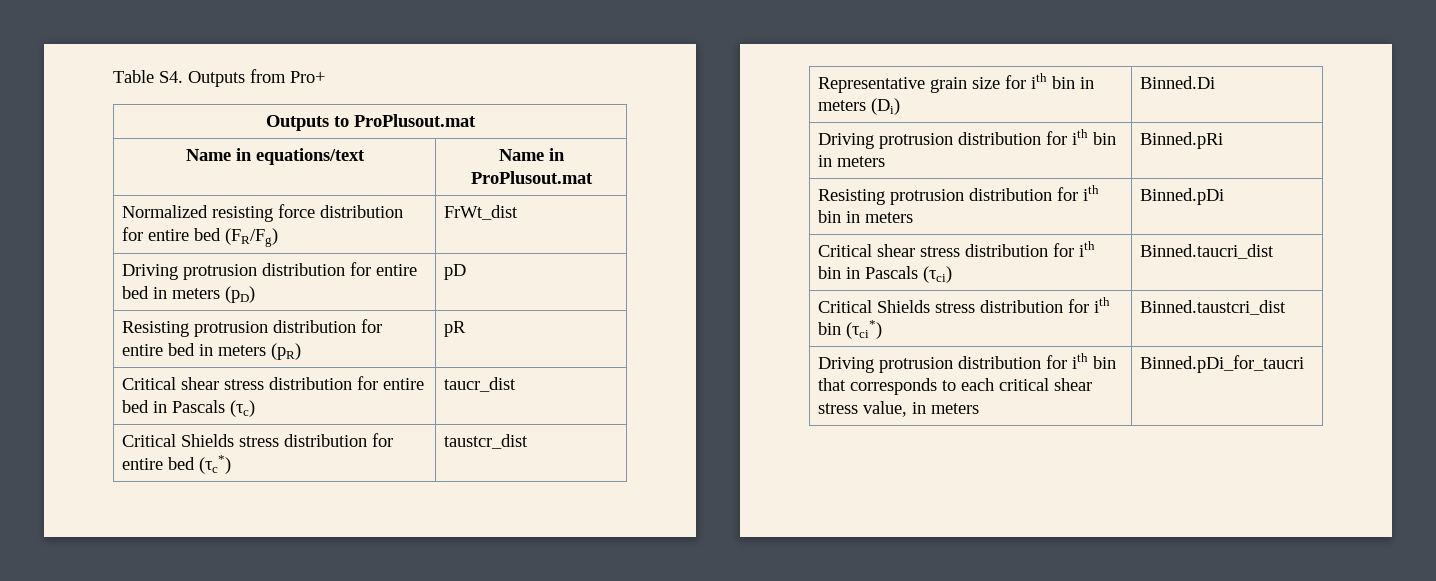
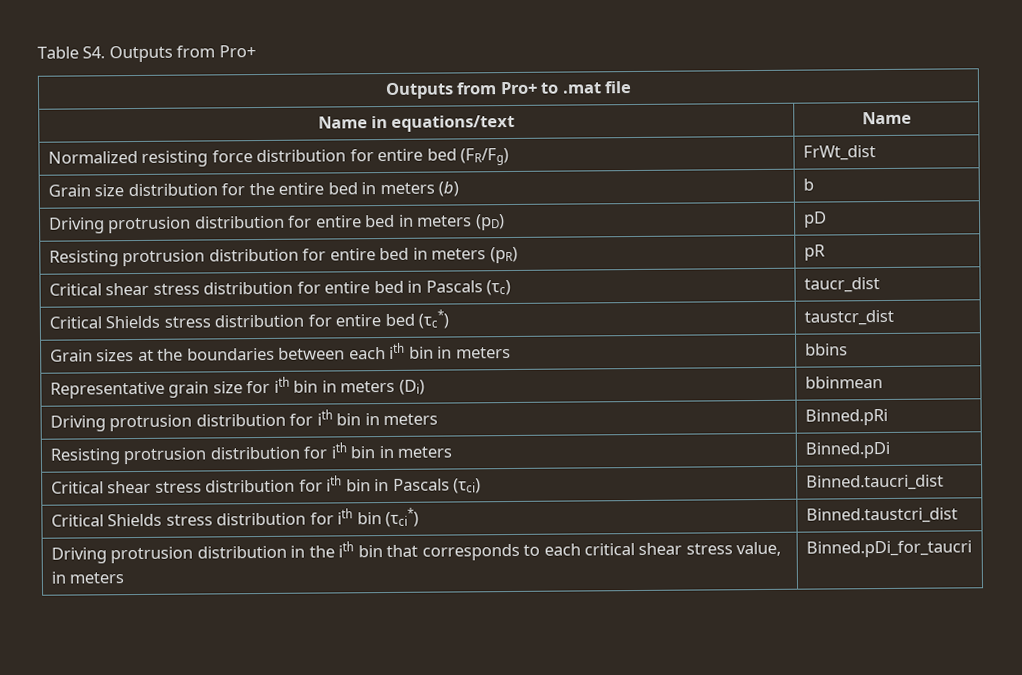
- Outputs to ProPlusout.mat
+ Outputs from Pro+ to .mat file
- Name in equations/text | Name in ProPlusout.mat
+ Name in equations/text | Name
+ Grain size distribution for the entire bed in meters (b) | b
+ Grain sizes at the boundaries between each ith bin in meters | bbins
- Representative grain size for ith bin in meters (Di) | Binned.Di
+ Representative grain size for ith bin in meters (Di) | bbinmean
- Driving protrusion distribution for ith bin that corresponds to each critical shear stress value, in meters | Binned.pDi_for_taucri
+ Driving protrusion distribution in the ith bin that corresponds to each critical shear stress value, in meters | Binned.pDi_for_taucri

